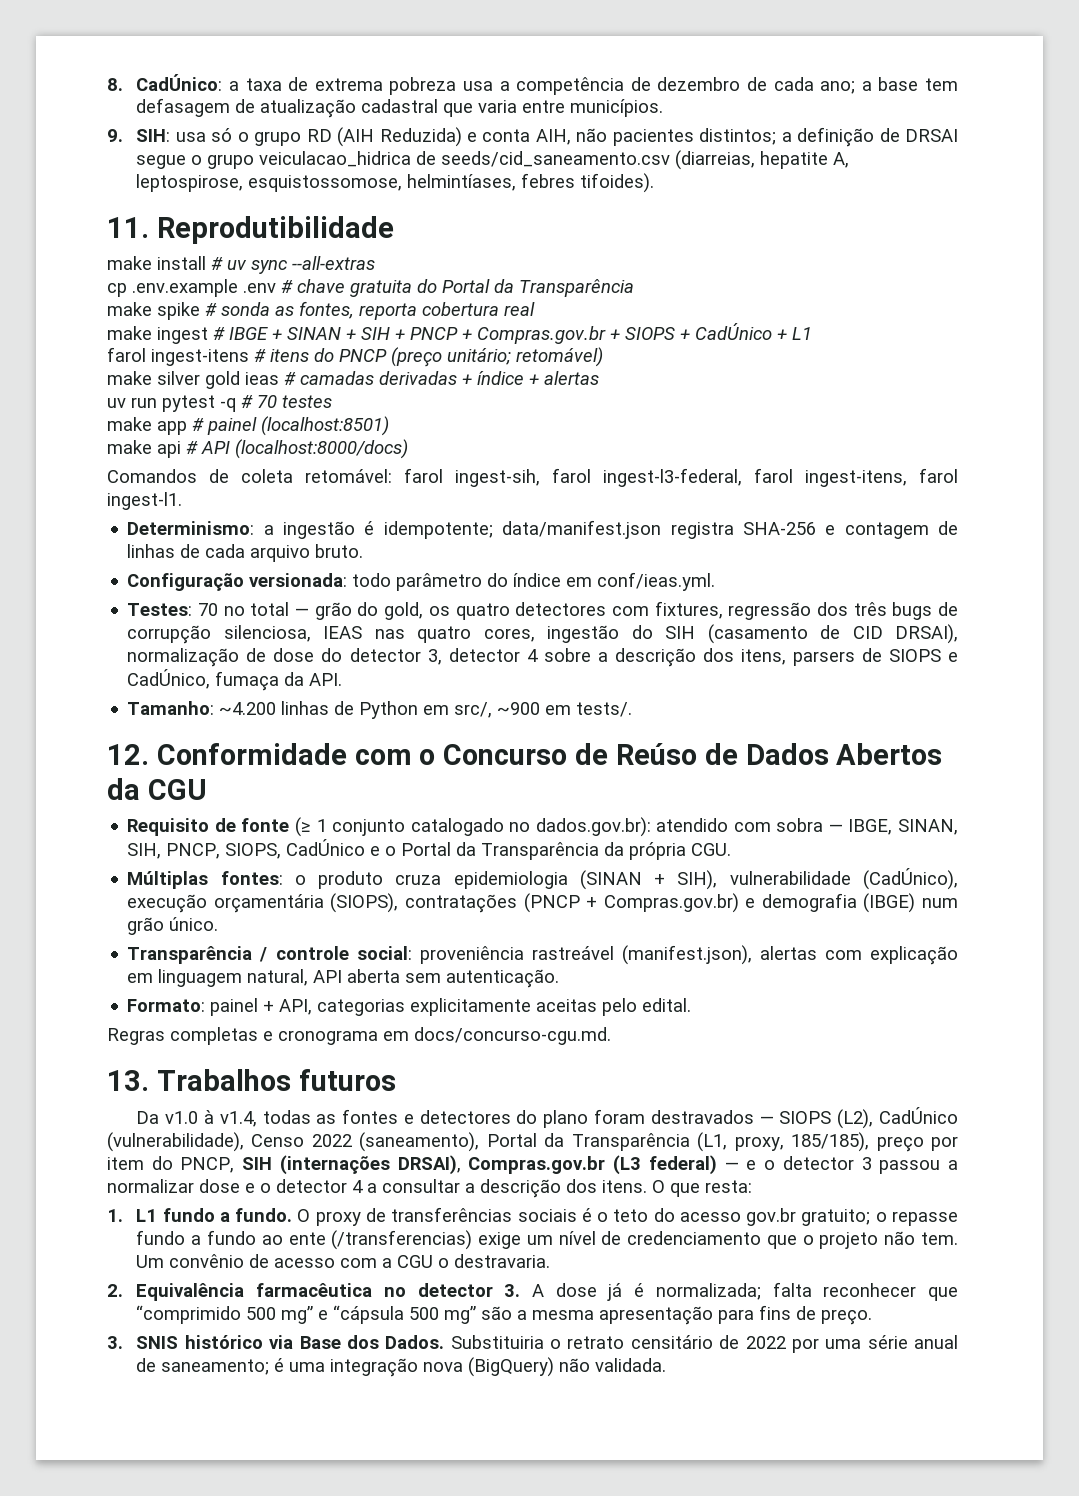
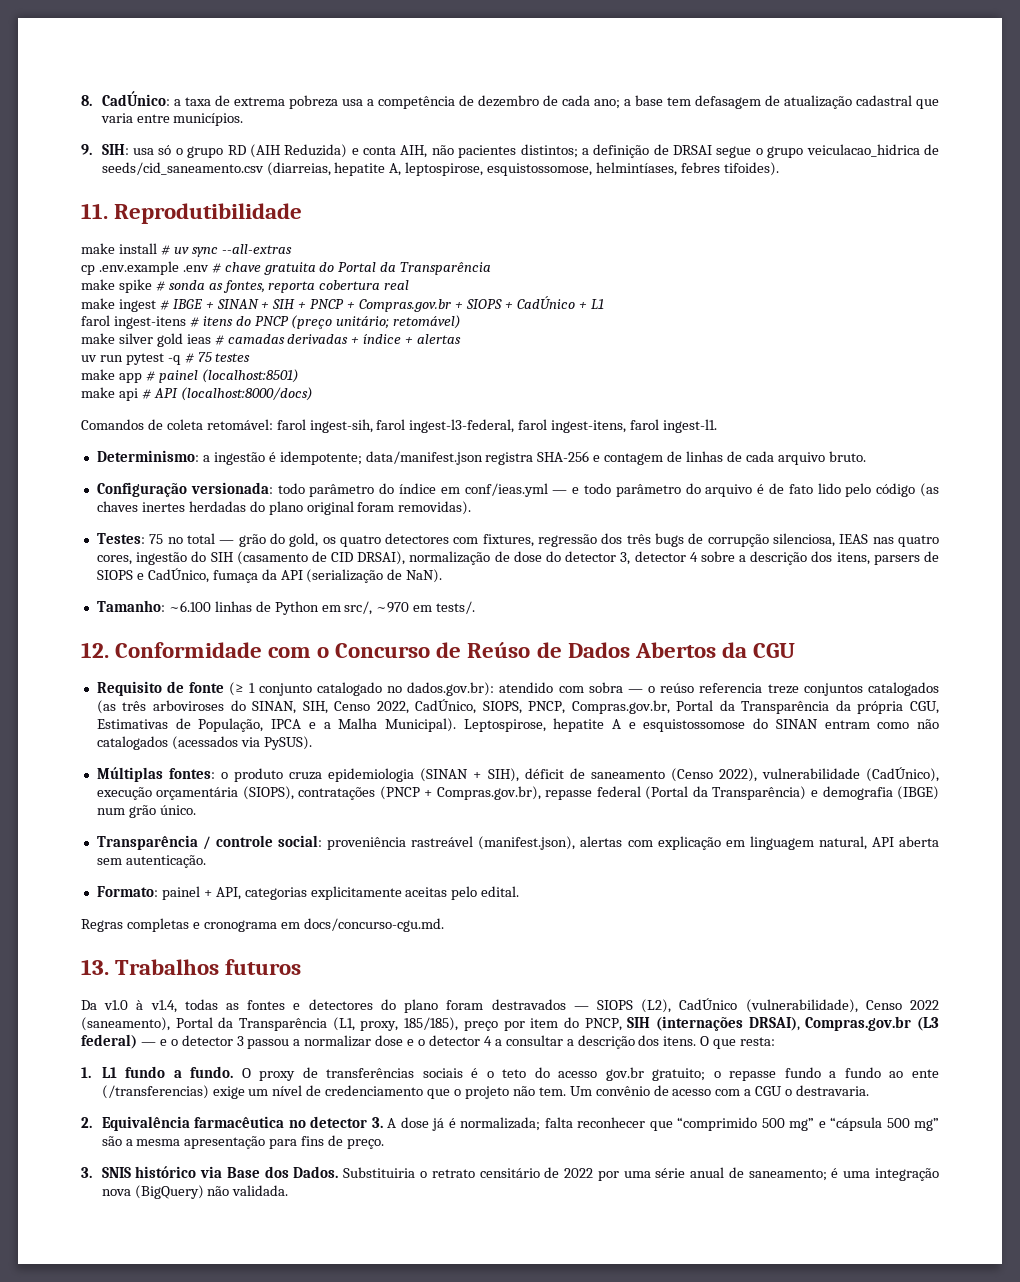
- uv run pytest -q # 70 testes
+ uv run pytest -q # 75 testes
- Configuração versionada: todo parâmetro do índice em conf/ieas.yml.
+ Configuração versionada: todo parâmetro do índice em conf/ieas.yml — e todo parâmetro do arquivo é de fato lido pelo código (as chaves inertes herdadas do plano original foram removidas).
- Testes: 70 no total — grão do gold, os quatro detectores com fixtures, regressão dos três bugs de corrupção silenciosa, IEAS nas quatro cores, ingestão do SIH (casamento de CID DRSAI), normalização de dose do detector 3, detector 4 sobre a descrição dos itens, parsers de SIOPS e CadÚnico, fumaça da API.
+ Testes: 75 no total — grão do gold, os quatro detectores com fixtures, regressão dos três bugs de corrupção silenciosa, IEAS nas quatro cores, ingestão do SIH (casamento de CID DRSAI), normalização de dose do detector 3, detector 4 sobre a descrição dos itens, parsers de SIOPS e CadÚnico, fumaça da API (serialização de NaN).
- Tamanho: ~4.200 linhas de Python em src/, ~900 em tests/.
+ Tamanho: ~6.100 linhas de Python em src/, ~970 em tests/.
- Requisito de fonte (≥ 1 conjunto catalogado no dados.gov.br): atendido com sobra — IBGE, SINAN, SIH, PNCP, SIOPS, CadÚnico e o Portal da Transparência da própria CGU.
+ Requisito de fonte (≥ 1 conjunto catalogado no dados.gov.br): atendido com sobra — o reúso referencia treze conjuntos catalogados (as três arboviroses do SINAN, SIH, Censo 2022, CadÚnico, SIOPS, PNCP, Compras.gov.br, Portal da Transparência da própria CGU, Estimativas de População, IPCA e a Malha Municipal). Leptospirose, hepatite A e esquistossomose do SINAN entram como não catalogados (acessados via PySUS).
- Múltiplas fontes: o produto cruza epidemiologia (SINAN + SIH), vulnerabilidade (CadÚnico), execução orçamentária (SIOPS), contratações (PNCP + Compras.gov.br) e demografia (IBGE) num grão único.
+ Múltiplas fontes: o produto cruza epidemiologia (SINAN + SIH), déficit de saneamento (Censo 2022), vulnerabilidade (CadÚnico), execução orçamentária (SIOPS), contratações (PNCP + Compras.gov.br), repasse federal (Portal da Transparência) e demografia (IBGE) num grão único.

